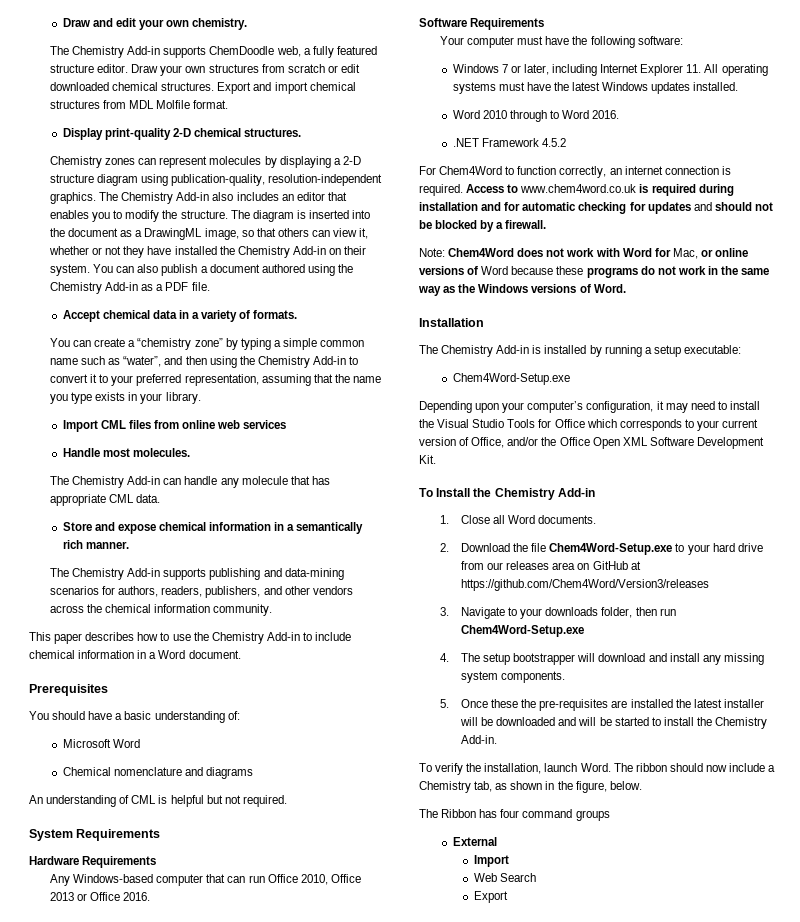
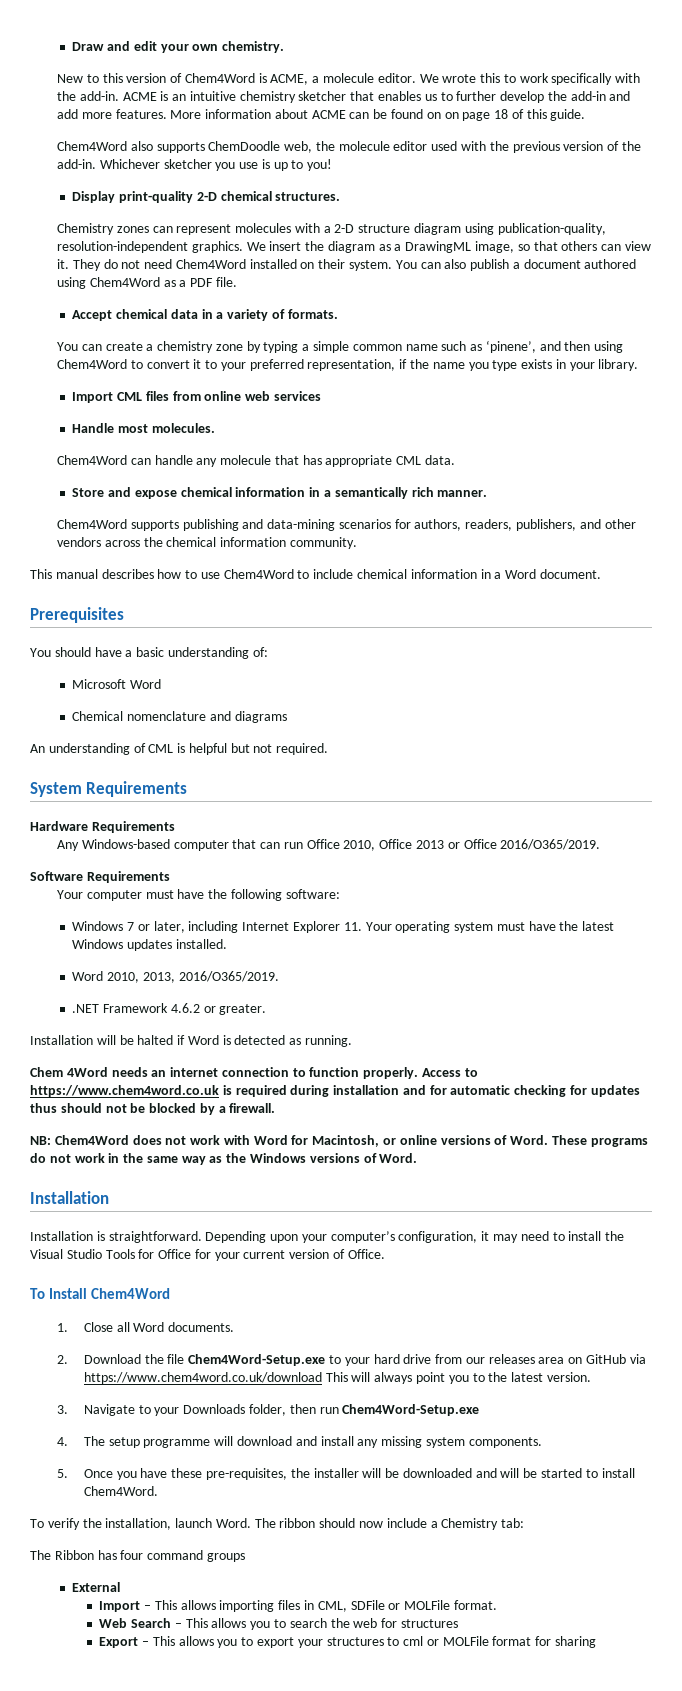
- The Chemistry Add-in supports ChemDoodle web, a fully featured structure editor. Draw your own structures from scratch or edit downloaded chemical structures. Export and import chemical structures from MDL Molfile format.
+ New to this version of Chem4Word is ACME, a molecule editor. We wrote this to work specifically with the add-in. ACME is an intuitive chemistry sketcher that enables us to further develop the add-in and add more features. More information about ACME can be found on on page 18 of this guide.
+ Chem4Word also supports ChemDoodle web, the molecule editor used with the previous version of the add-in. Whichever sketcher you use is up to you!
- Chemistry zones can represent molecules by displaying a 2-D structure diagram using publication-quality, resolution-independent graphics.
+ Chemistry zones can represent molecules with a 2-D structure diagram using publication-quality, resolution-independent graphics.
- The Chemistry Add-in also includes an editor that enables you to modify the structure. The diagram is inserted into the document as a DrawingML image, so that others can view it, whether or not they have installed the Chemistry Add-in on their system.
+ We insert the diagram as a DrawingML image, so that others can view it. They do not need Chem4Word installed on their system.
- You can also publish a document authored using the Chemistry Add-in as a PDF file.
+ You can also publish a document authored using Chem4Word as a PDF file.
- You can create a “chemistry zone” by typing a simple common name such as “water”, and then using the Chemistry Add-in to convert it to your preferred representation, assuming that the name you type exists in your library.
+ You can create a chemistry zone by typing a simple common name such as ‘pinene’, and then using Chem4Word to convert it to your preferred representation, if the name you type exists in your library.
- The Chemistry Add-in can handle any molecule that has appropriate CML data.
+ Chem4Word can handle any molecule that has appropriate CML data.
- The Chemistry Add-in supports publishing and data-mining scenarios for authors, readers, publishers, and other vendors across the chemical information community.
+ Chem4Word supports publishing and data-mining scenarios for authors, readers, publishers, and other vendors across the chemical information community.
- This paper describes how to use the Chemistry Add-in to include chemical information in a Word document.
+ This manual describes how to use Chem4Word to include chemical information in a Word document.
- Any Windows-based computer that can run Office 2010, Office 2013 or Office 2016.
+ Any Windows-based computer that can run Office 2010, Office 2013 or Office 2016/O365/2019.
- Windows 7 or later, including Internet Explorer 11. All operating systems must have the latest Windows updates installed.
+ Windows 7 or later, including Internet Explorer 11. Your operating system must have the latest Windows updates installed.
- Word 2010 through to Word 2016.
- .NET Framework 4.5.2
- For Chem4Word to function correctly, an internet connection is required.
+ Word 2010, 2013, 2016/O365/2019.
+ .NET Framework 4.6.2 or greater.
+ Installation will be halted if Word is detected as running.
+ Chem 4Word needs an internet connection to function properly.
- Access to www.chem4word.co.uk is required during installation and for automatic checking for updates and should not be blocked by a firewall.
+ Access to https://www.chem4word.co.uk is required during installation and for automatic checking for updates thus should not be blocked by a firewall.
- Note: Chem4Word does not work with Word for Mac, or online versions of Word because these programs do not work in the same way as the Windows versions of Word.
+ NB: Chem4Word does not work with Word for Macintosh, or online versions of Word. These programs do not work in the same way as the Windows versions of Word.
- The Chemistry Add-in is installed by running a setup executable:
- Chem4Word-Setup.exe
- Depending upon your computer’s configuration, it may need to install the Visual Studio Tools for Office which corresponds to your current version of Office, and/or the Office Open XML Software Development Kit.
+ Installation is straightforward. Depending upon your computer’s configuration, it may need to install the Visual Studio Tools for Office for your current version of Office.
- To Install the Chemistry Add-in
+ To Install Chem4Word
- 2. Download the file Chem4Word-Setup.exe to your hard drive from our releases area on GitHub at https://github.com/Chem4Word/Version3/releases
+ 2. Download the file Chem4Word-Setup.exe to your hard drive from our releases area on GitHub via https://www.chem4word.co.uk/download This will always point you to the latest version.
- 3. Navigate to your downloads folder, then run Chem4Word-Setup.exe
+ 3. Navigate to your Downloads folder, then run Chem4Word-Setup.exe
- 4. The setup bootstrapper will download and install any missing system components.
+ 4. The setup programme will download and install any missing system components.
- 5. Once these the pre-requisites are installed the latest installer will be downloaded and will be started to install the Chemistry Add-in.
+ 5. Once you have these pre-requisites, the installer will be downloaded and will be started to install Chem4Word.
- The ribbon should now include a Chemistry tab, as shown in the figure, below.
+ The ribbon should now include a Chemistry tab:
  External
- Import
- Web Search
- Export
+ Import – This allows importing files in CML, SDFile or MOLFile format.
+ Web Search – This allows you to search the web for structures
+ Export – This allows you to export your structures to cml or MOLFile format for sharing

